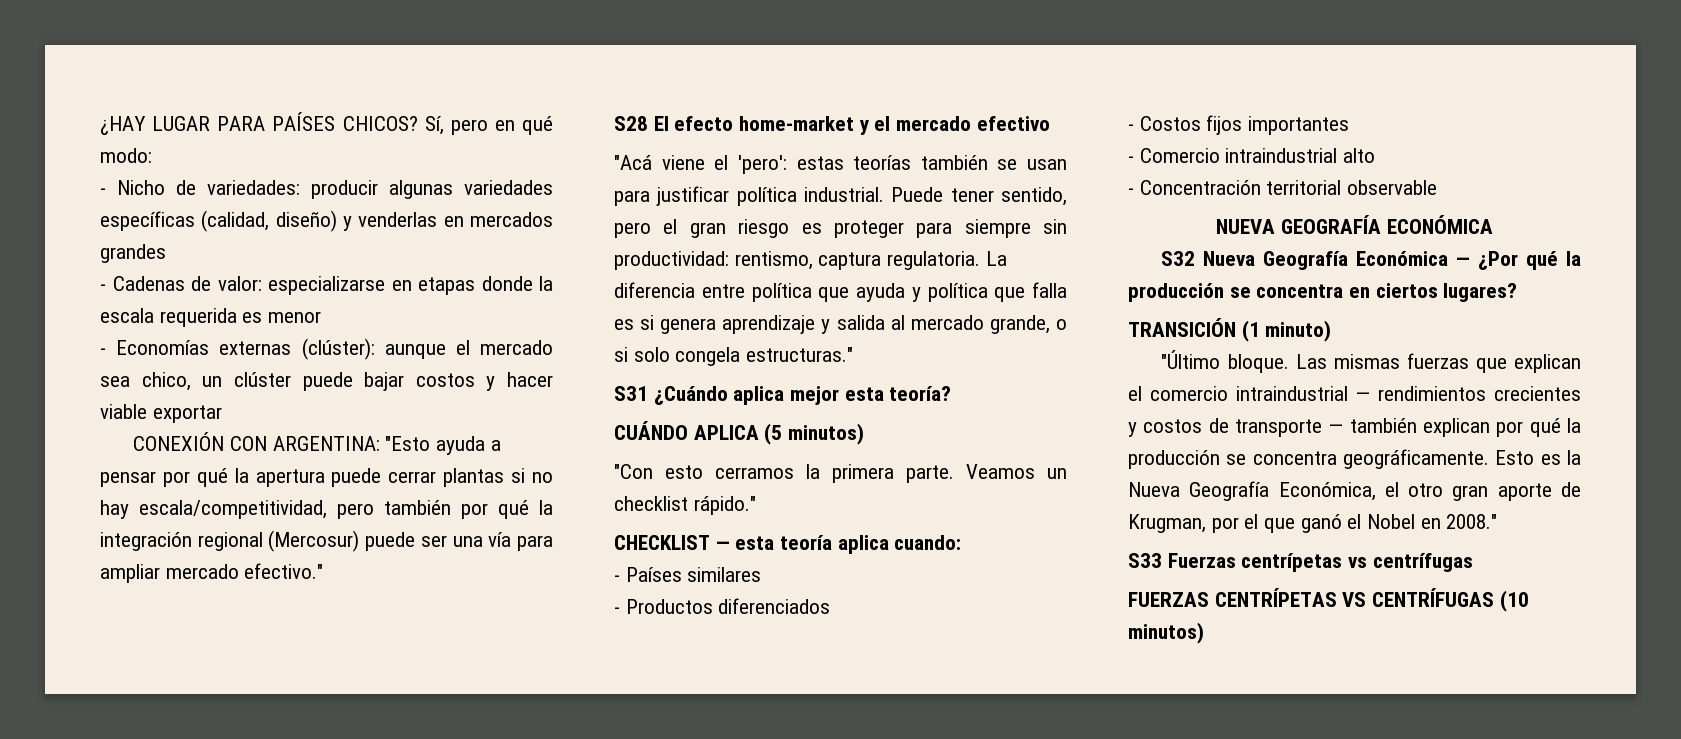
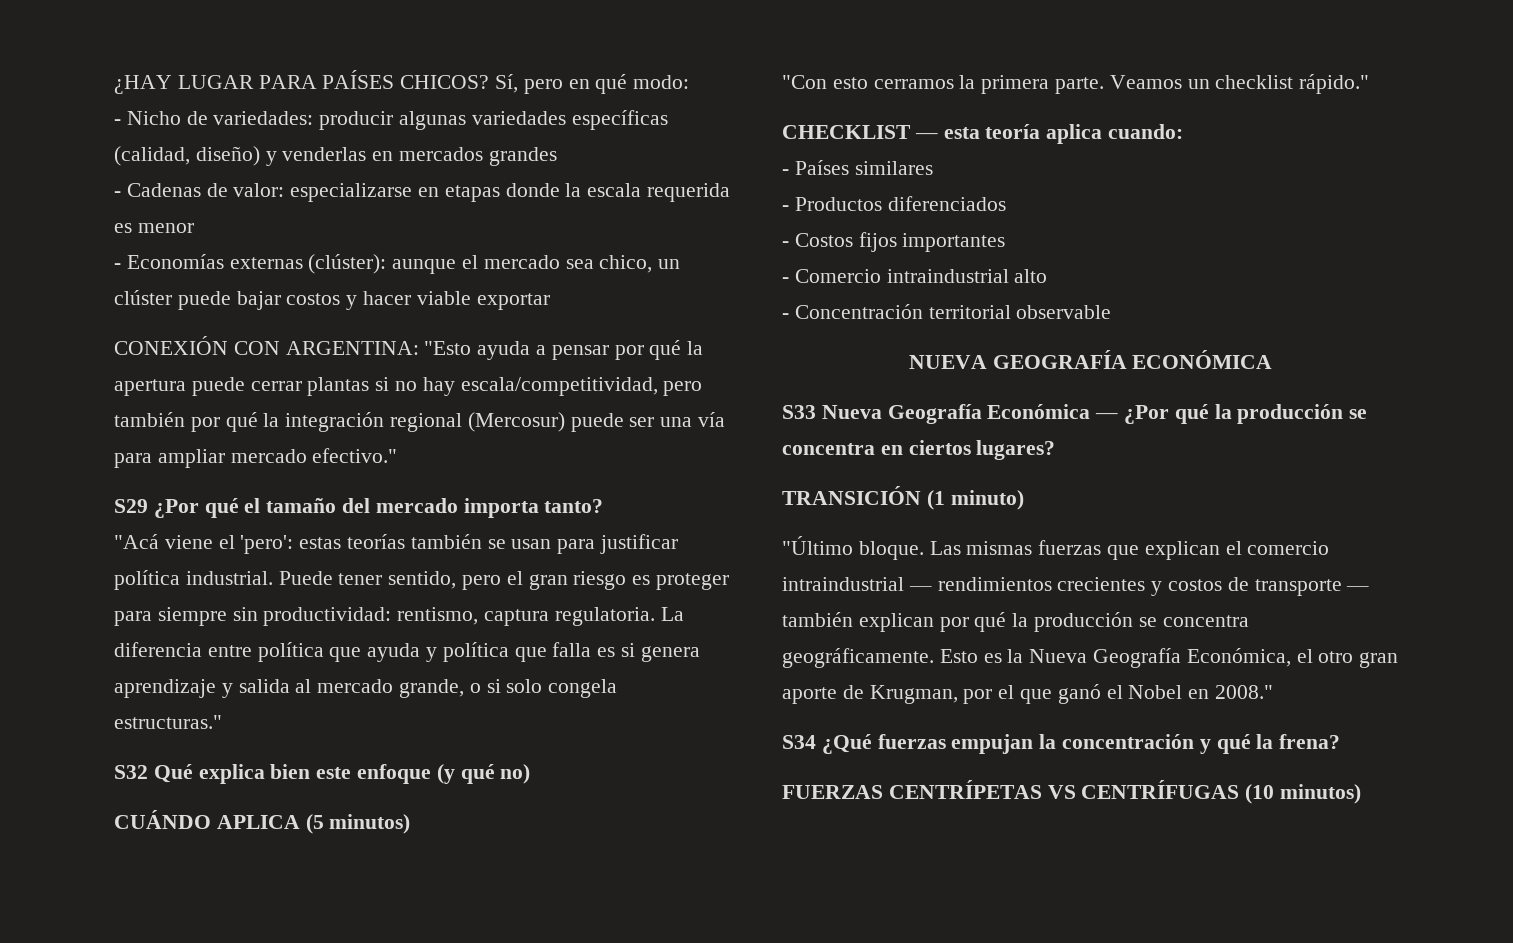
- S28 El efecto home-market y el mercado efectivo
+ S29 ¿Por qué el tamaño del mercado importa tanto?
- S31 ¿Cuándo aplica mejor esta teoría?
+ S32 Qué explica bien este enfoque (y qué no)
- S32 Nueva Geografía Económica — ¿Por qué la producción se concentra en ciertos lugares?
+ S33 Nueva Geografía Económica — ¿Por qué la producción se concentra en ciertos lugares?
- S33 Fuerzas centrípetas vs centrífugas
+ S34 ¿Qué fuerzas empujan la concentración y qué la frena?

